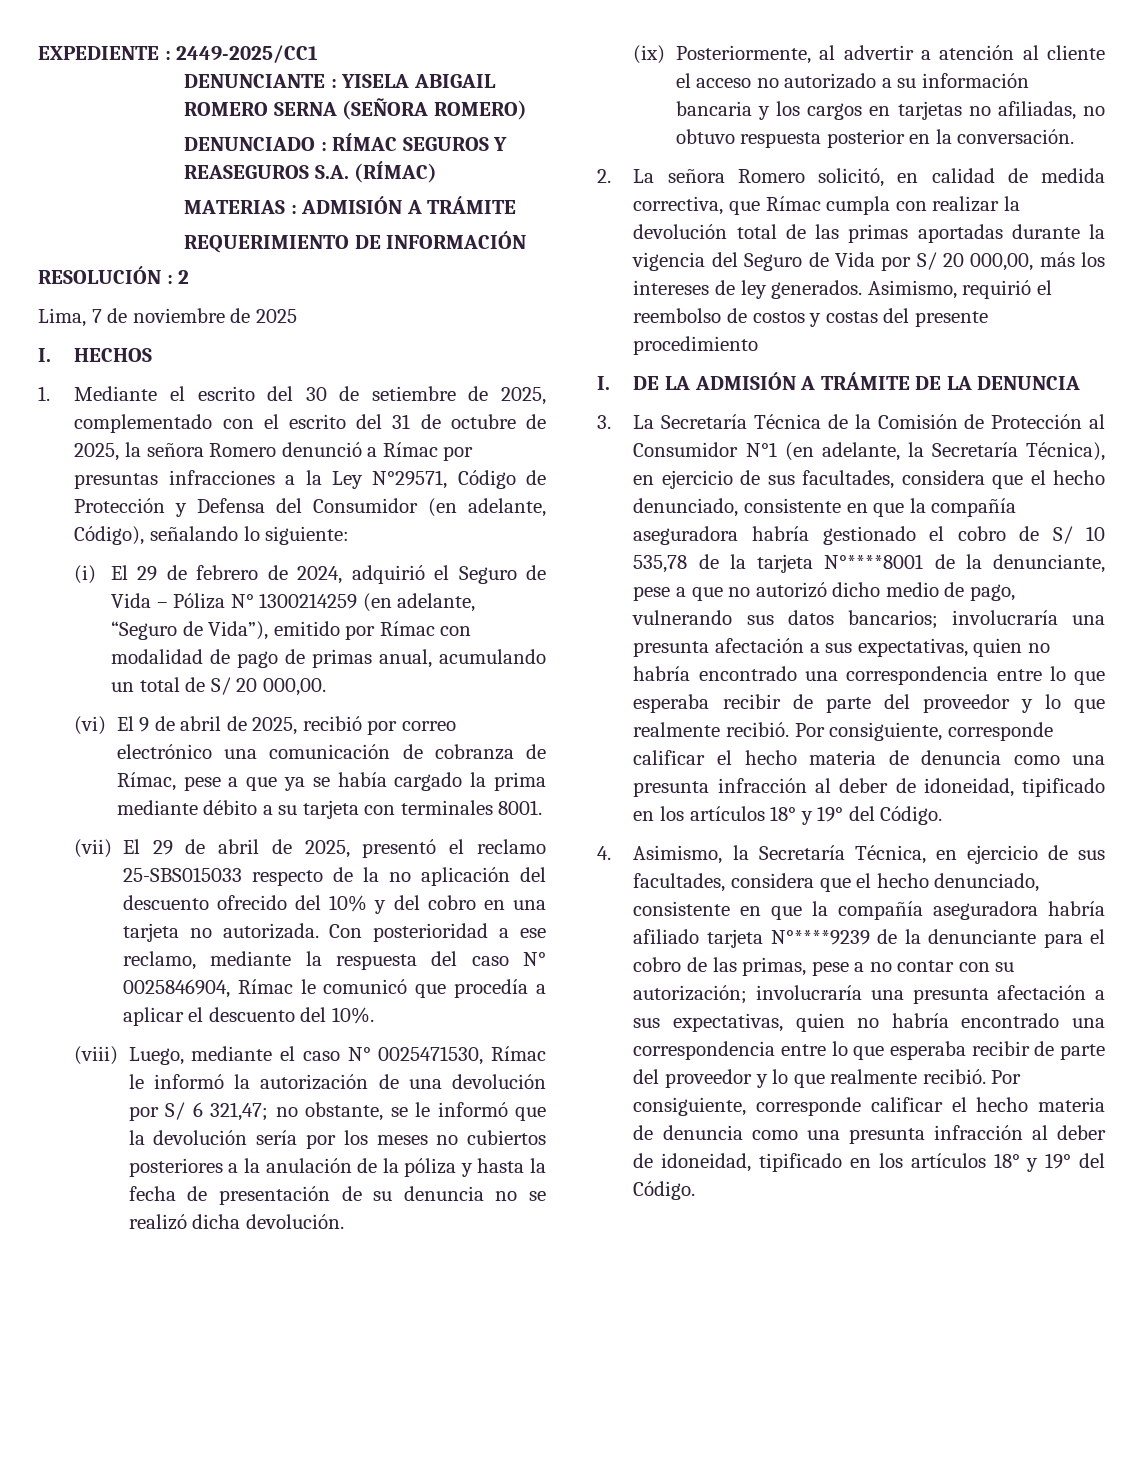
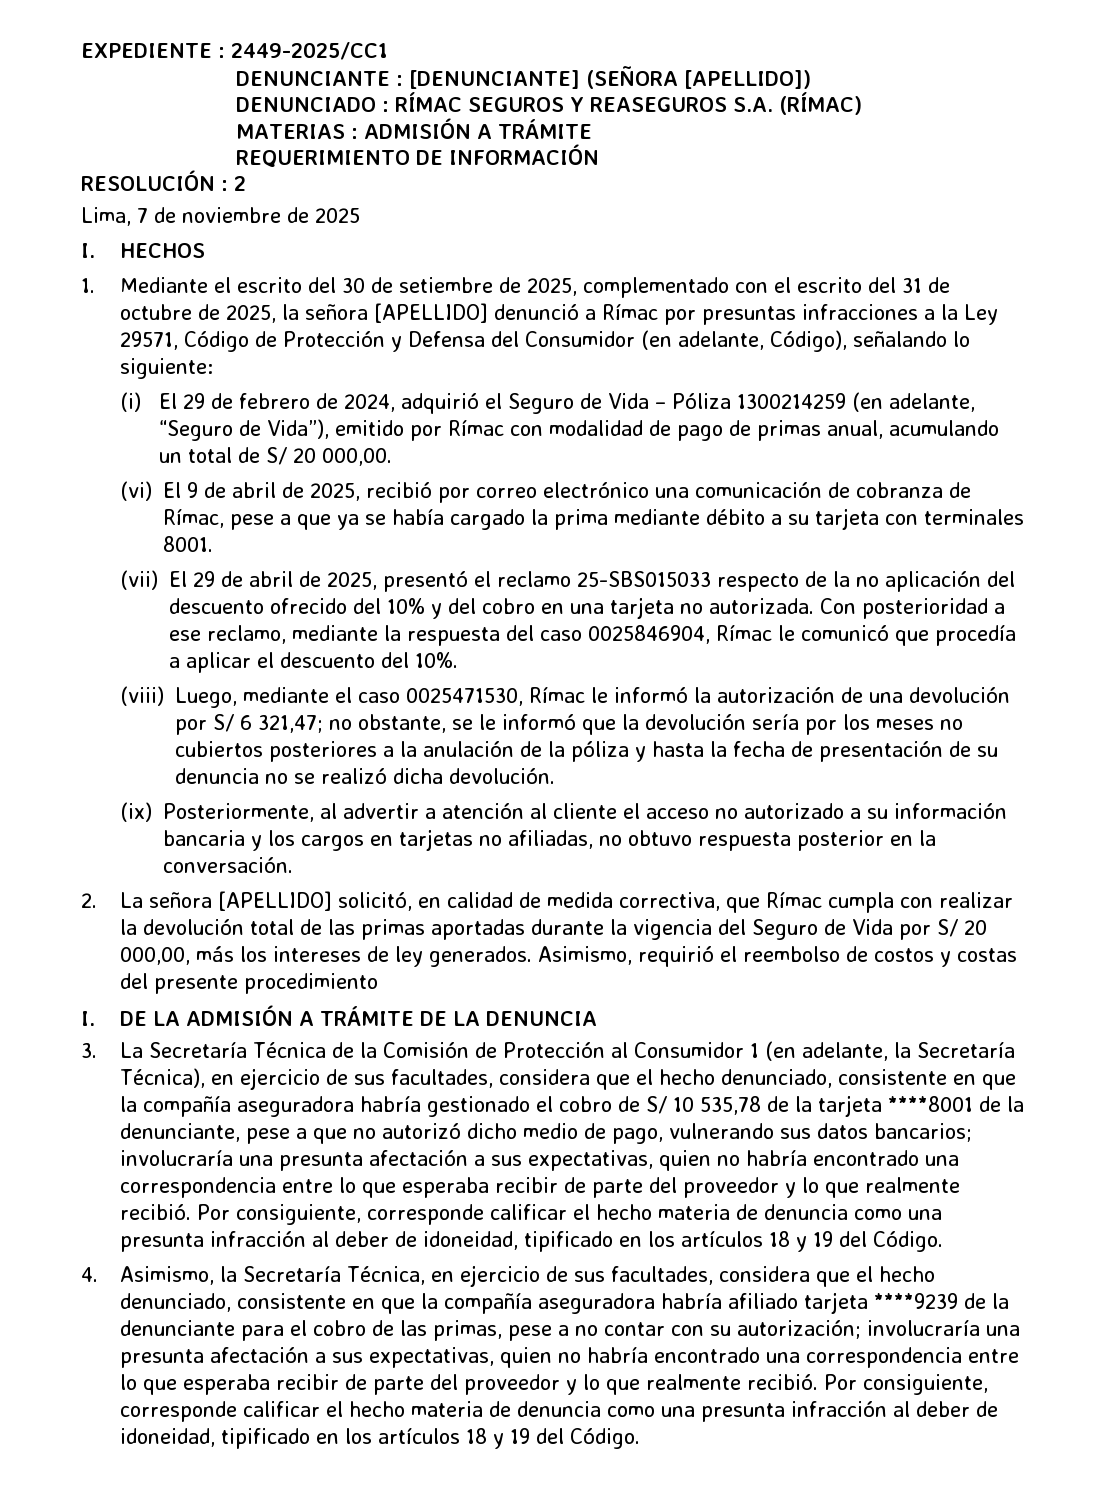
- DENUNCIANTE : YISELA ABIGAIL ROMERO SERNA (SEÑORA ROMERO)
+ DENUNCIANTE : [DENUNCIANTE] (SEÑORA [APELLIDO])
- 1. Mediante el escrito del 30 de setiembre de 2025, complementado con el escrito del 31 de octubre de 2025, la señora Romero denunció a Rímac por presuntas infracciones a la Ley N°29571, Código de Protección y Defensa del Consumidor (en adelante, Código), señalando lo siguiente:
+ 1. Mediante el escrito del 30 de setiembre de 2025, complementado con el escrito del 31 de octubre de 2025, la señora [APELLIDO] denunció a Rímac por presuntas infracciones a la Ley 29571, Código de Protección y Defensa del Consumidor (en adelante, Código), señalando lo siguiente:
- (i) El 29 de febrero de 2024, adquirió el Seguro de Vida – Póliza N° 1300214259 (en adelante, “Seguro de Vida”), emitido por Rímac con modalidad de pago de primas anual, acumulando un total de S/ 20 000,00.
+ (i) El 29 de febrero de 2024, adquirió el Seguro de Vida – Póliza 1300214259 (en adelante, “Seguro de Vida”), emitido por Rímac con modalidad de pago de primas anual, acumulando un total de S/ 20 000,00.
- Con posterioridad a ese reclamo, mediante la respuesta del caso N° 0025846904, Rímac le comunicó que procedía a aplicar el descuento del 10%.
+ Con posterioridad a ese reclamo, mediante la respuesta del caso 0025846904, Rímac le comunicó que procedía a aplicar el descuento del 10%.
- (viii) Luego, mediante el caso N° 0025471530, Rímac le informó la autorización de una devolución por S/ 6 321,47; no obstante, se le informó que la devolución sería por los meses no cubiertos posteriores a la anulación de la póliza y hasta la fecha de presentación de su denuncia no se realizó dicha devolución.
+ (viii) Luego, mediante el caso 0025471530, Rímac le informó la autorización de una devolución por S/ 6 321,47; no obstante, se le informó que la devolución sería por los meses no cubiertos posteriores a la anulación de la póliza y hasta la fecha de presentación de su denuncia no se realizó dicha devolución.
- 2. La señora Romero solicitó, en calidad de medida correctiva, que Rímac cumpla con realizar la devolución total de las primas aportadas durante la vigencia del Seguro de Vida por S/ 20 000,00, más los intereses de ley generados.
+ 2. La señora [APELLIDO] solicitó, en calidad de medida correctiva, que Rímac cumpla con realizar la devolución total de las primas aportadas durante la vigencia del Seguro de Vida por S/ 20 000,00, más los intereses de ley generados.
- 3. La Secretaría Técnica de la Comisión de Protección al Consumidor N°1 (en adelante, la Secretaría Técnica), en ejercicio de sus facultades, considera que el hecho denunciado, consistente en que la compañía aseguradora habría gestionado el cobro de S/ 10 535,78 de la tarjeta N°****8001 de la denunciante, pese a que no autorizó dicho medio de pago, vulnerando sus datos bancarios; involucraría una presunta afectación a sus expectativas, quien no habría encontrado una correspondencia entre lo que esperaba recibir de parte del proveedor y lo que realmente recibió. Por consiguiente, corresponde calificar el hecho materia de denuncia como una presunta infracción al deber de idoneidad, tipificado en los artículos 18° y 19° del Código.
+ 3. La Secretaría Técnica de la Comisión de Protección al Consumidor 1 (en adelante, la Secretaría Técnica), en ejercicio de sus facultades, considera que el hecho denunciado, consistente en que la compañía aseguradora habría gestionado el cobro de S/ 10 535,78 de la tarjeta ****8001 de la denunciante, pese a que no autorizó dicho medio de pago, vulnerando sus datos bancarios; involucraría una presunta afectación a sus expectativas, quien no habría encontrado una correspondencia entre lo que esperaba recibir de parte del proveedor y lo que realmente recibió. Por consiguiente, corresponde calificar el hecho materia de denuncia como una presunta infracción al deber de idoneidad, tipificado en los artículos 18 y 19 del Código.
- 4. Asimismo, la Secretaría Técnica, en ejercicio de sus facultades, considera que el hecho denunciado, consistente en que la compañía aseguradora habría afiliado tarjeta N°****9239 de la denunciante para el cobro de las primas, pese a no contar con su autorización; involucraría una presunta afectación a sus expectativas, quien no habría encontrado una correspondencia entre lo que esperaba recibir de parte del proveedor y lo que realmente recibió. Por consiguiente, corresponde calificar el hecho materia de denuncia como una presunta infracción al deber de idoneidad, tipificado en los artículos 18° y 19° del Código.
+ 4. Asimismo, la Secretaría Técnica, en ejercicio de sus facultades, considera que el hecho denunciado, consistente en que la compañía aseguradora habría afiliado tarjeta ****9239 de la denunciante para el cobro de las primas, pese a no contar con su autorización; involucraría una presunta afectación a sus expectativas, quien no habría encontrado una correspondencia entre lo que esperaba recibir de parte del proveedor y lo que realmente recibió. Por consiguiente, corresponde calificar el hecho materia de denuncia como una presunta infracción al deber de idoneidad, tipificado en los artículos 18 y 19 del Código.

